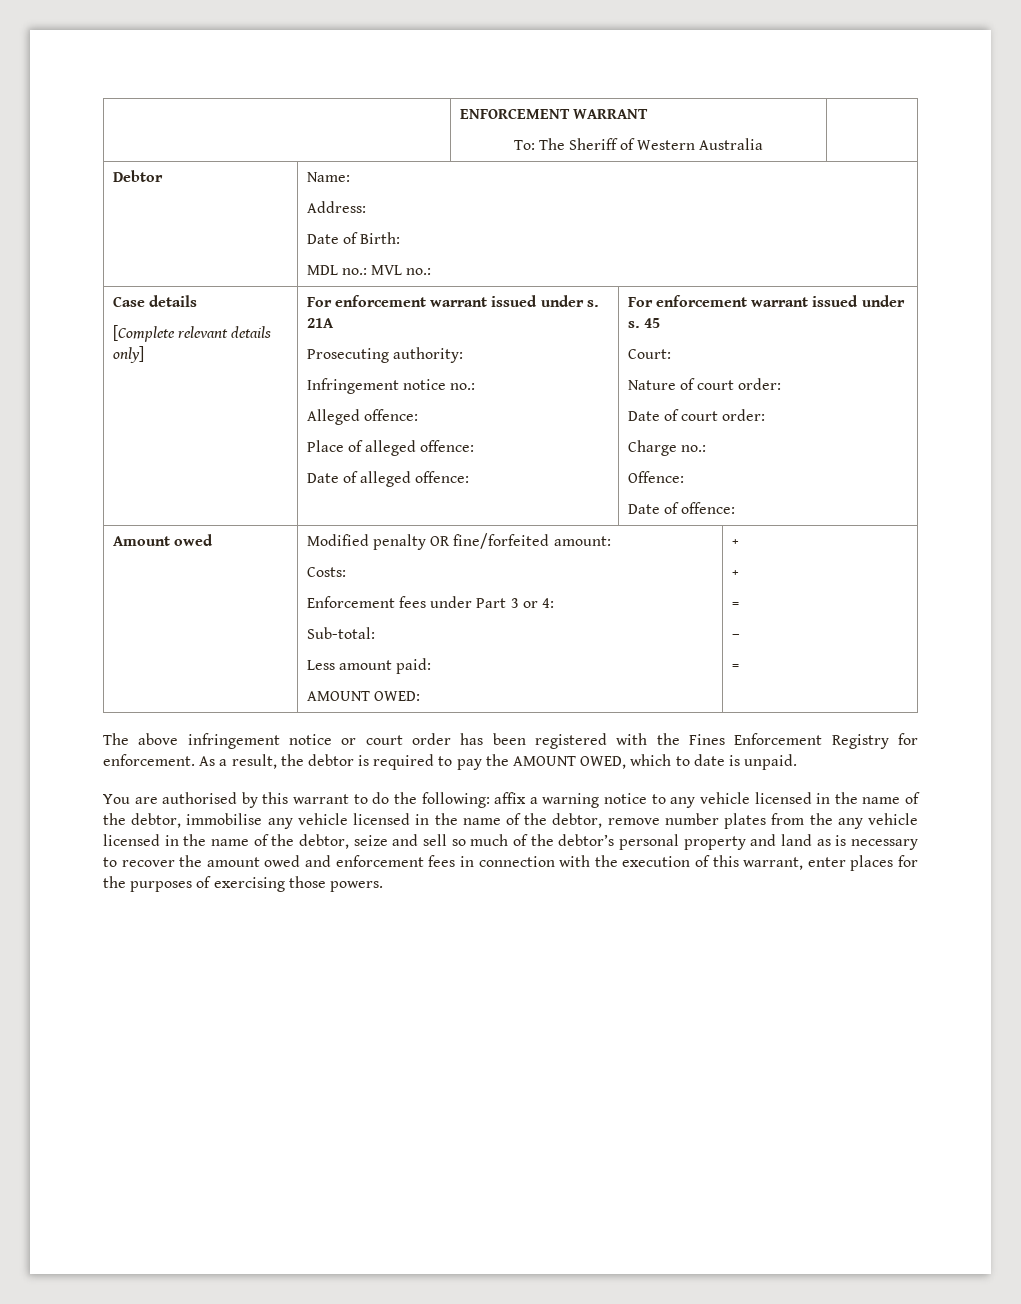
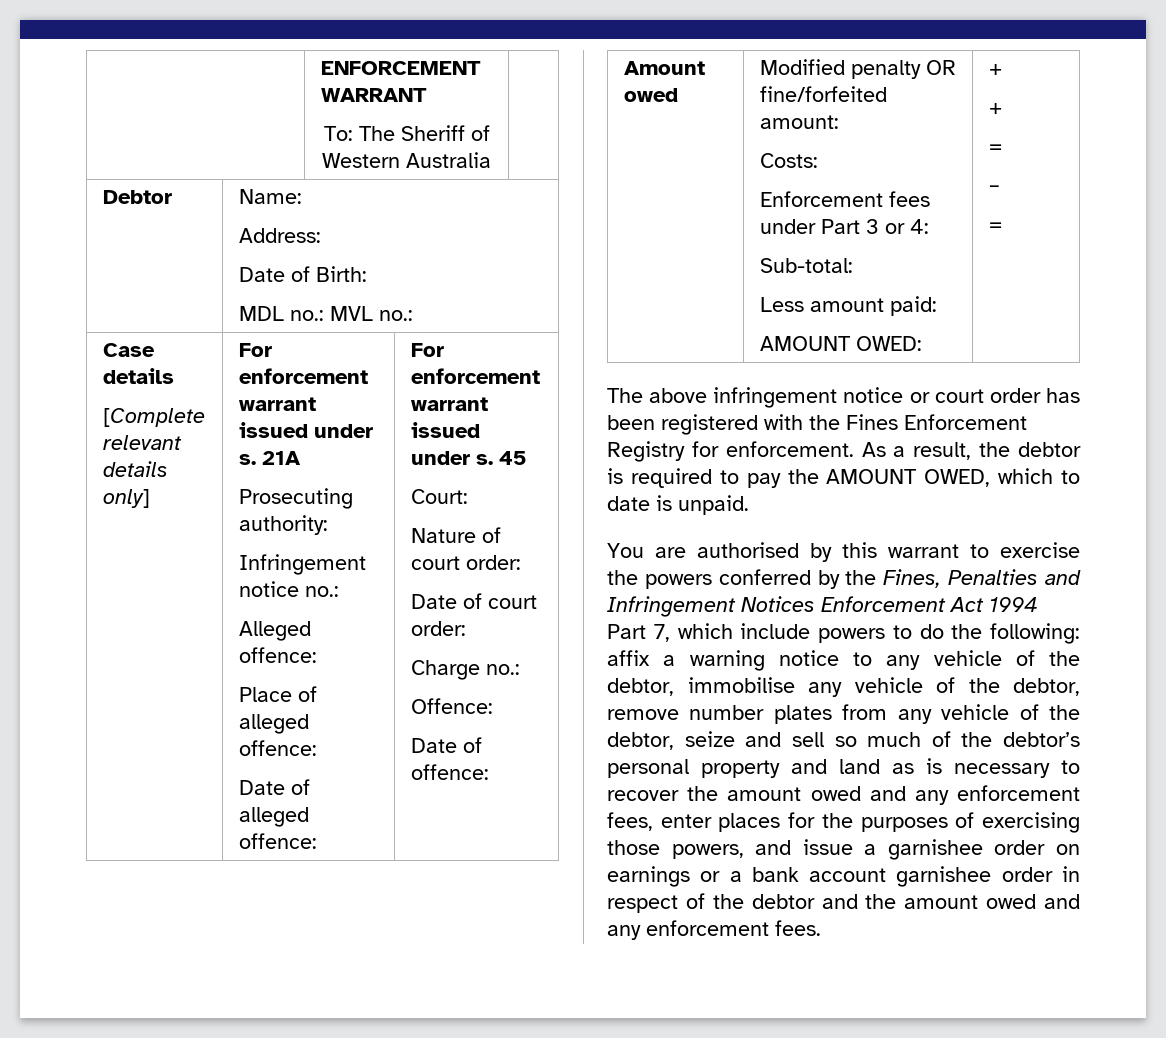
- You are authorised by this warrant to do the following:
+ You are authorised by this warrant to exercise the powers conferred by the Fines, Penalties and Infringement Notices Enforcement Act 1994 Part 7, which include powers to do the following:
- affix a warning notice to any vehicle licensed in the name of the debtor, immobilise any vehicle licensed in the name of the debtor, remove number plates from the any vehicle licensed in the name of the debtor, seize and sell so much of the debtor’s personal property and land as is necessary to recover the amount owed and enforcement fees in connection with the execution of this warrant, enter places for the purposes of exercising those powers.
+ affix a warning notice to any vehicle of the debtor, immobilise any vehicle of the debtor, remove number plates from any vehicle of the debtor, seize and sell so much of the debtor’s personal property and land as is necessary to recover the amount owed and any enforcement fees, enter places for the purposes of exercising those powers, and issue a garnishee order on earnings or a bank account garnishee order in respect of the debtor and the amount owed and any enforcement fees.

